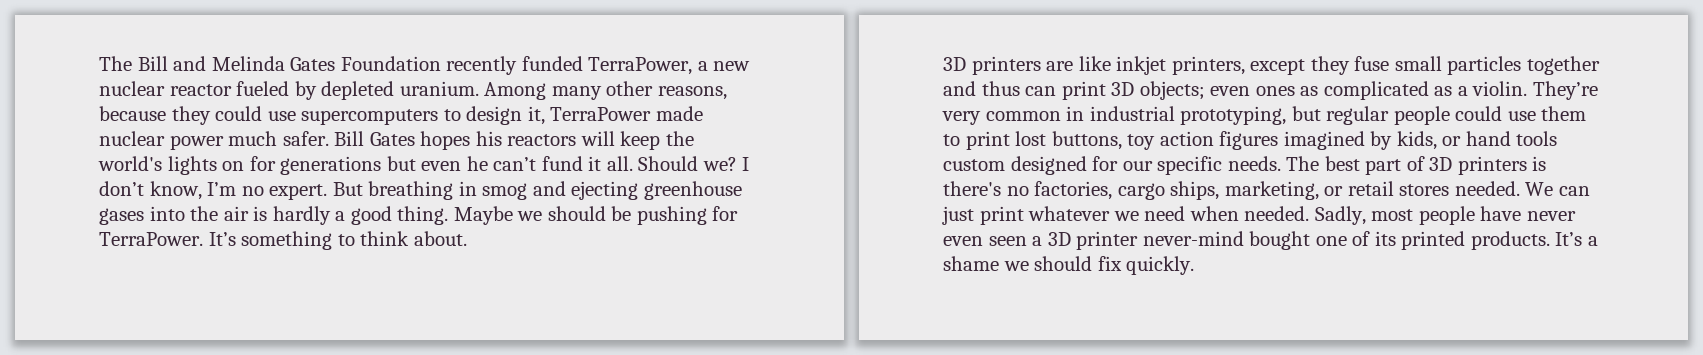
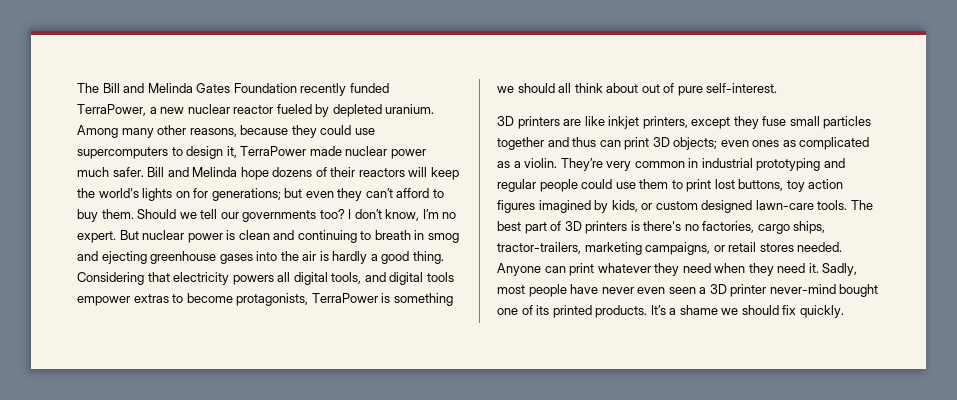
- Bill Gates hopes his reactors will keep the world's lights on for generations but even he can’t fund it all. Should we?
+ Bill and Melinda hope dozens of their reactors will keep the world's lights on for generations; but even they can’t afford to buy them. Should we tell our governments too?
- But breathing in smog and ejecting greenhouse gases into the air is hardly a good thing.
+ But nuclear power is clean and continuing to breath in smog and ejecting greenhouse gases into the air is hardly a good thing.
- Maybe we should be pushing for TerraPower. It’s something to think about.
+ Considering that electricity powers all digital tools, and digital tools empower extras to become protagonists, TerraPower is something we should all think about out of pure self-interest.
- They’re very common in industrial prototyping, but regular people could use them to print lost buttons, toy action figures imagined by kids, or hand tools custom designed for our specific needs.
+ They’re very common in industrial prototyping and regular people could use them to print lost buttons, toy action figures imagined by kids, or custom designed lawn-care tools.
- The best part of 3D printers is there's no factories, cargo ships, marketing, or retail stores needed.
+ The best part of 3D printers is there's no factories, cargo ships, tractor-trailers, marketing campaigns, or retail stores needed.
- We can just print whatever we need when needed.
+ Anyone can print whatever they need when they need it.

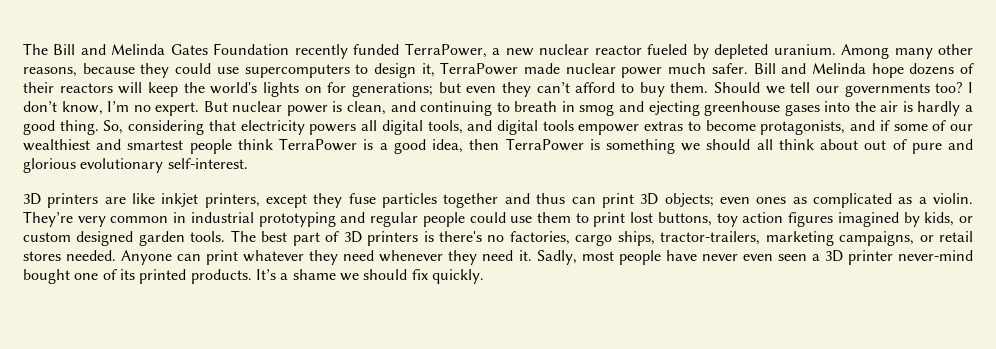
- But nuclear power is clean and continuing to breath in smog and ejecting greenhouse gases into the air is hardly a good thing.
+ But nuclear power is clean, and continuing to breath in smog and ejecting greenhouse gases into the air is hardly a good thing.
- Considering that electricity powers all digital tools, and digital tools empower extras to become protagonists, TerraPower is something we should all think about out of pure self-interest.
+ So, considering that electricity powers all digital tools, and digital tools empower extras to become protagonists, and if some of our wealthiest and smartest people think TerraPower is a good idea, then TerraPower is something we should all think about out of pure and glorious evolutionary self-interest.
- 3D printers are like inkjet printers, except they fuse small particles together and thus can print 3D objects; even ones as complicated as a violin.
+ 3D printers are like inkjet printers, except they fuse particles together and thus can print 3D objects; even ones as complicated as a violin.
- They’re very common in industrial prototyping and regular people could use them to print lost buttons, toy action figures imagined by kids, or custom designed lawn-care tools.
+ They’re very common in industrial prototyping and regular people could use them to print lost buttons, toy action figures imagined by kids, or custom designed garden tools.
- Anyone can print whatever they need when they need it.
+ Anyone can print whatever they need whenever they need it.

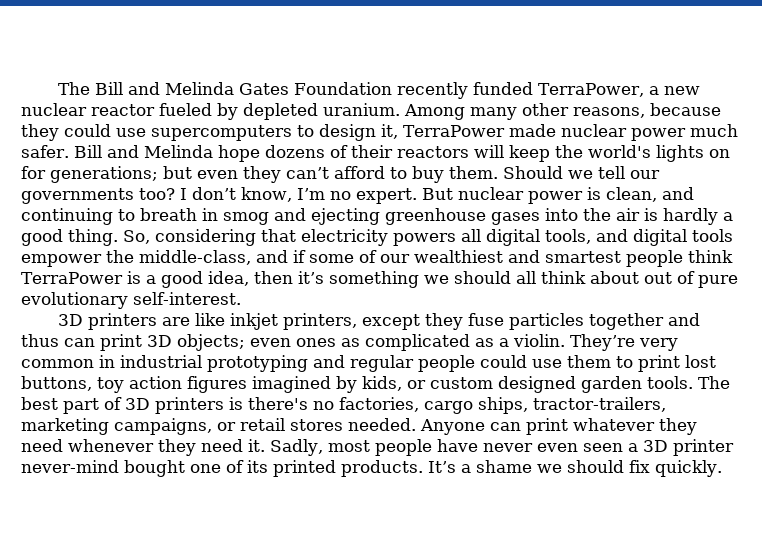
- So, considering that electricity powers all digital tools, and digital tools empower extras to become protagonists, and if some of our wealthiest and smartest people think TerraPower is a good idea, then TerraPower is something we should all think about out of pure and glorious evolutionary self-interest.
+ So, considering that electricity powers all digital tools, and digital tools empower the middle-class, and if some of our wealthiest and smartest people think TerraPower is a good idea, then it’s something we should all think about out of pure evolutionary self-interest.

